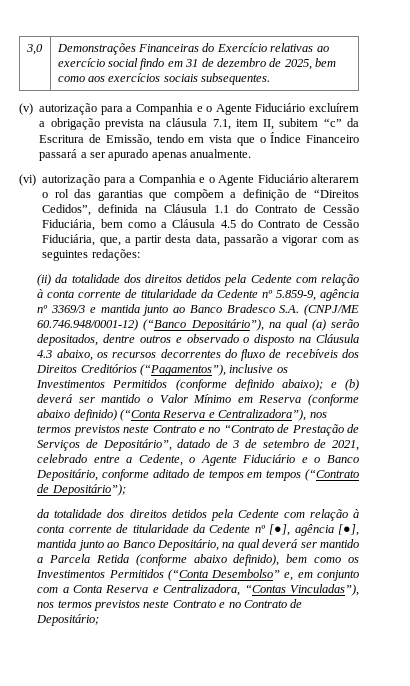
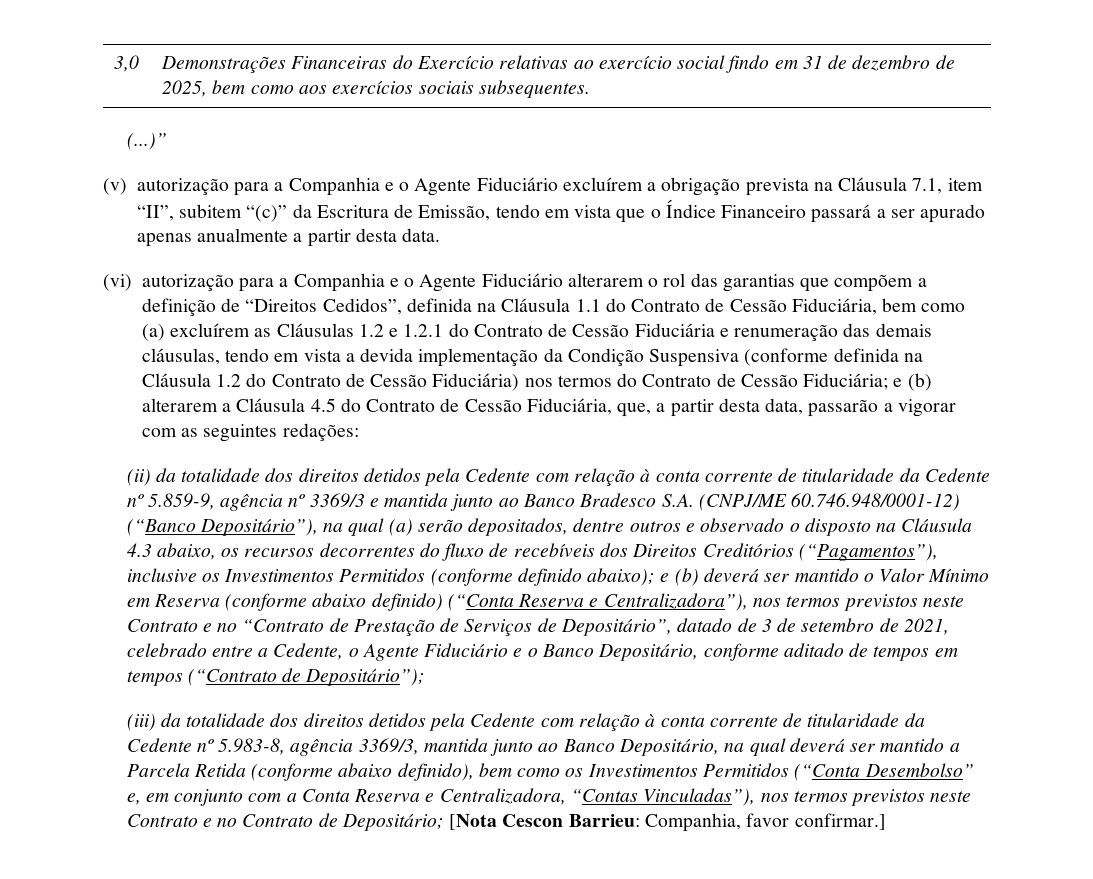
+ (...)”
- (v) autorização para a Companhia e o Agente Fiduciário excluírem a obrigação prevista na cláusula 7.1, item II, subitem “c” da Escritura de Emissão, tendo em vista que o Índice Financeiro passará a ser apurado apenas anualmente.
+ (v) autorização para a Companhia e o Agente Fiduciário excluírem a obrigação prevista na Cláusula 7.1, item “II”, subitem “(c)” da Escritura de Emissão, tendo em vista que o Índice Financeiro passará a ser apurado apenas anualmente a partir desta data.
- (vi) autorização para a Companhia e o Agente Fiduciário alterarem o rol das garantias que compõem a definição de “Direitos Cedidos”, definida na Cláusula 1.1 do Contrato de Cessão Fiduciária, bem como a Cláusula 4.5 do Contrato de Cessão Fiduciária, que, a partir desta data, passarão a vigorar com as seguintes redações:
+ (vi) autorização para a Companhia e o Agente Fiduciário alterarem o rol das garantias que compõem a definição de “Direitos Cedidos”, definida na Cláusula 1.1 do Contrato de Cessão Fiduciária, bem como (a) excluírem as Cláusulas 1.2 e 1.2.1 do Contrato de Cessão Fiduciária e renumeração das demais cláusulas, tendo em vista a devida implementação da Condição Suspensiva (conforme definida na Cláusula 1.2 do Contrato de Cessão Fiduciária) nos termos do Contrato de Cessão Fiduciária; e (b) alterarem a Cláusula 4.5 do Contrato de Cessão Fiduciária, que, a partir desta data, passarão a vigorar com as seguintes redações:
- da totalidade dos direitos detidos pela Cedente com relação à conta corrente de titularidade da Cedente nº [●], agência [●], mantida junto ao Banco Depositário, na qual deverá ser mantido a Parcela Retida (conforme abaixo definido), bem como os Investimentos Permitidos (“Conta Desembolso” e, em conjunto com a Conta Reserva e Centralizadora, “Contas Vinculadas”), nos termos previstos neste Contrato e no Contrato de Depositário;
+ (iii) da totalidade dos direitos detidos pela Cedente com relação à conta corrente de titularidade da Cedente nº 5.983-8, agência 3369/3, mantida junto ao Banco Depositário, na qual deverá ser mantido a Parcela Retida (conforme abaixo definido), bem como os Investimentos Permitidos (“Conta Desembolso” e, em conjunto com a Conta Reserva e Centralizadora, “Contas Vinculadas”), nos termos previstos neste Contrato e no Contrato de Depositário;
+ [Nota Cescon Barrieu: Companhia, favor confirmar.]

